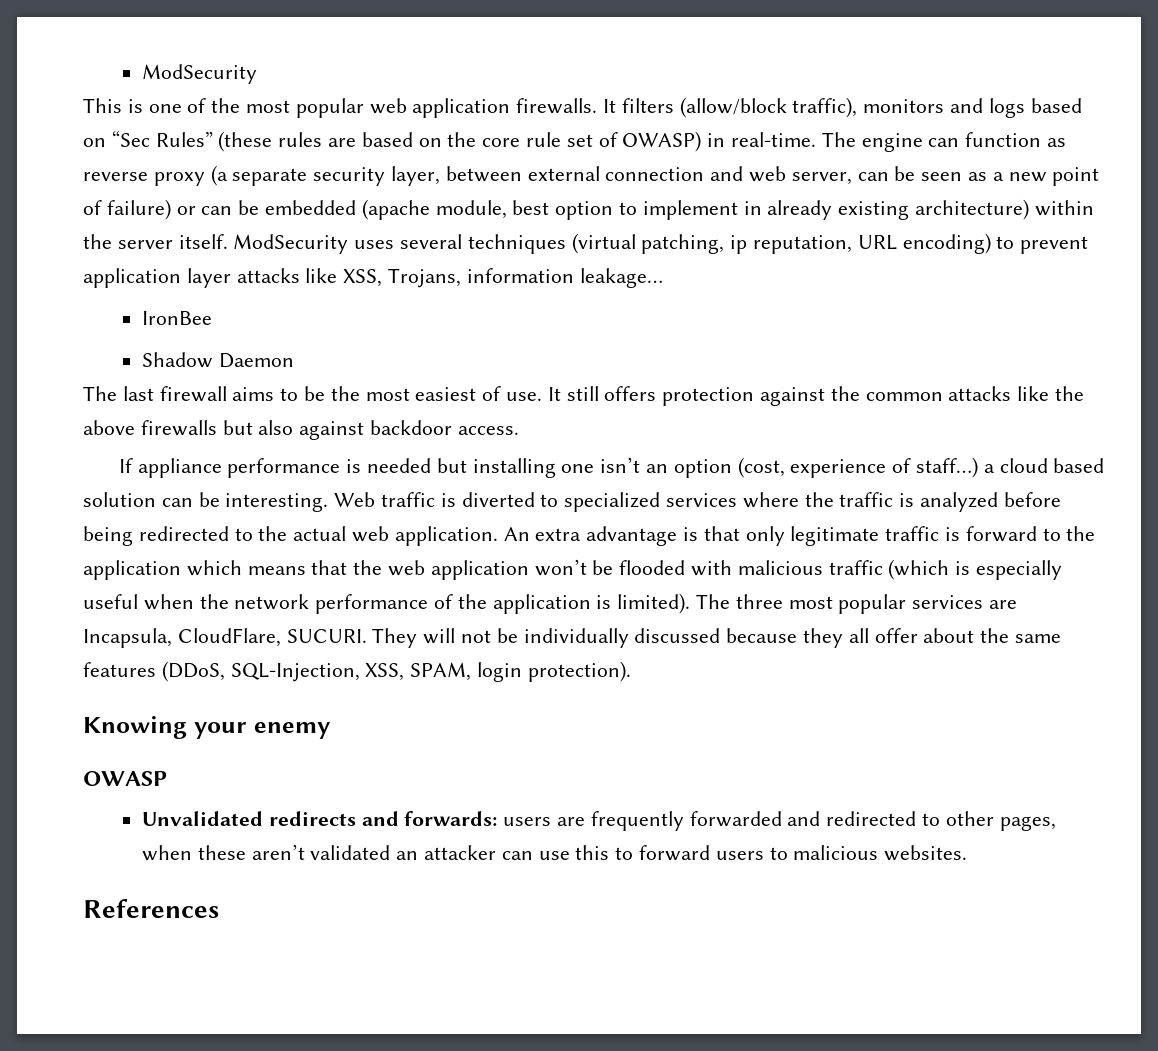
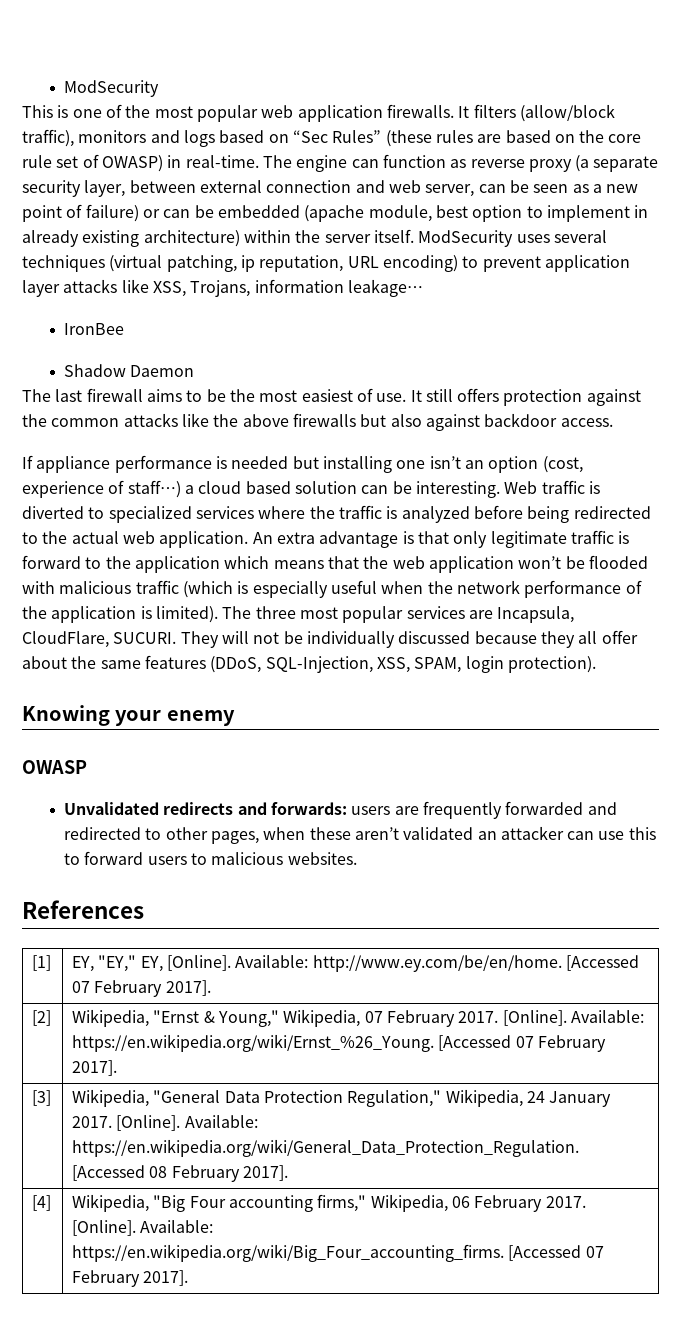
+ [1] | EY, "EY," EY, [Online]. Available: http://www.ey.com/be/en/home. [Accessed 07 February 2017].
+ [2] | Wikipedia, "Ernst & Young," Wikipedia, 07 February 2017. [Online]. Available: https://en.wikipedia.org/wiki/Ernst_%26_Young. [Accessed 07 February 2017].
+ [3] | Wikipedia, "General Data Protection Regulation," Wikipedia, 24 January 2017. [Online]. Available: https://en.wikipedia.org/wiki/General_Data_Protection_Regulation. [Accessed 08 February 2017].
+ [4] | Wikipedia, "Big Four accounting firms," Wikipedia, 06 February 2017. [Online]. Available: https://en.wikipedia.org/wiki/Big_Four_accounting_firms. [Accessed 07 February 2017].

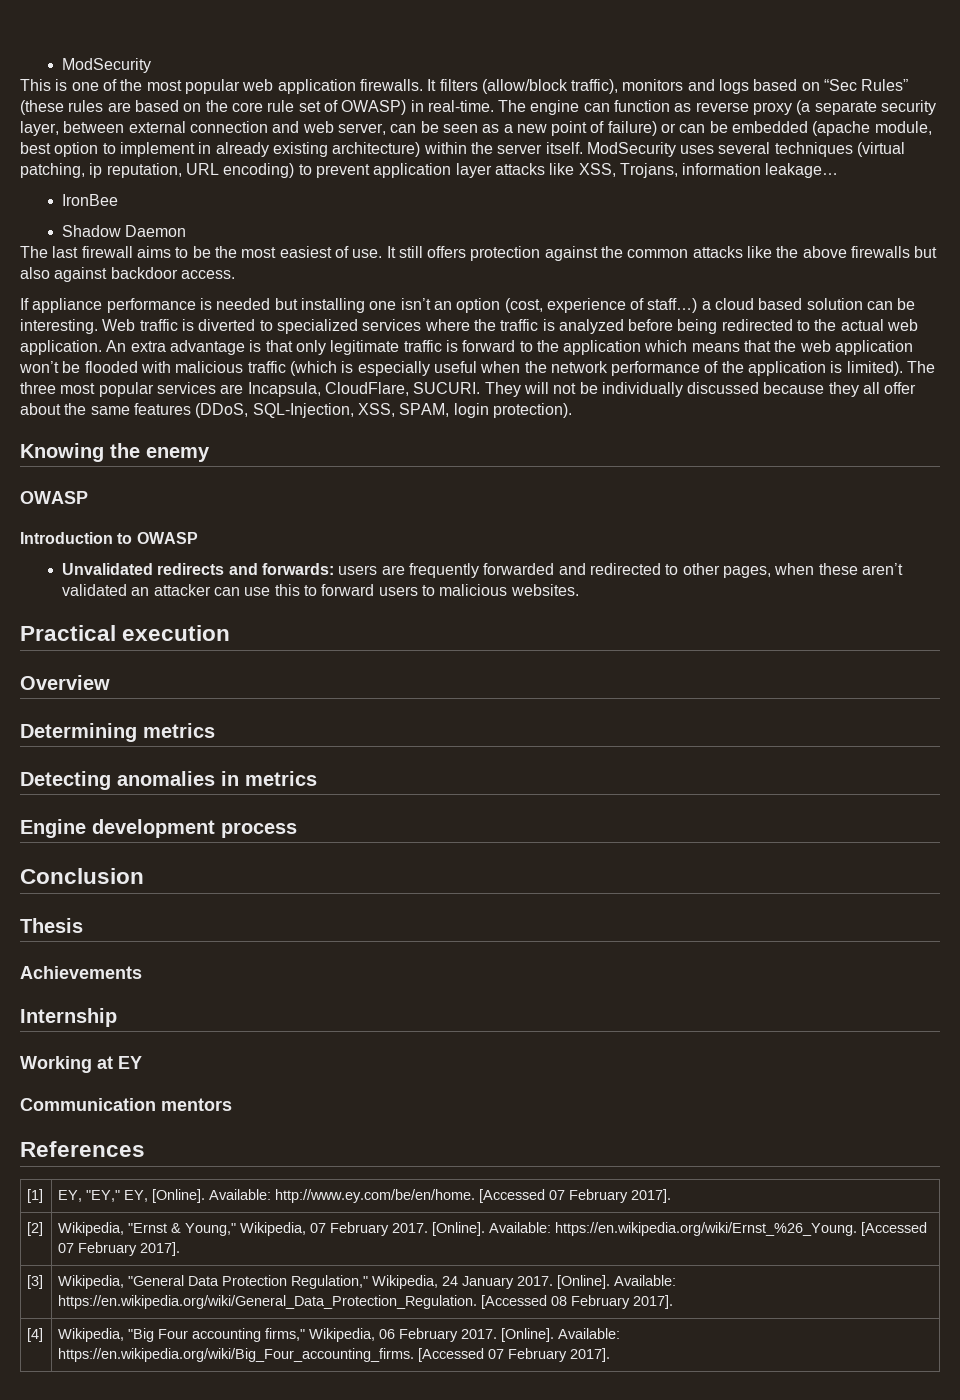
- Knowing your enemy
+ Knowing the enemy
+ Introduction to OWASP
+ Practical execution
+ Overview
+ Determining metrics
+ Detecting anomalies in metrics
+ Engine development process
+ Conclusion
+ Thesis
+ Achievements
+ Internship
+ Working at EY
+ Communication mentors

